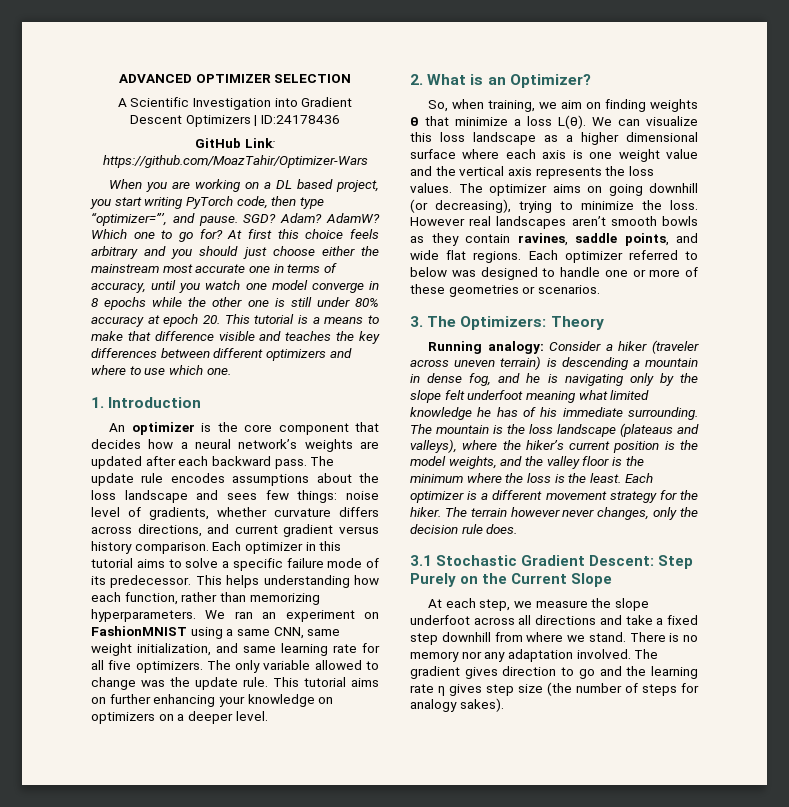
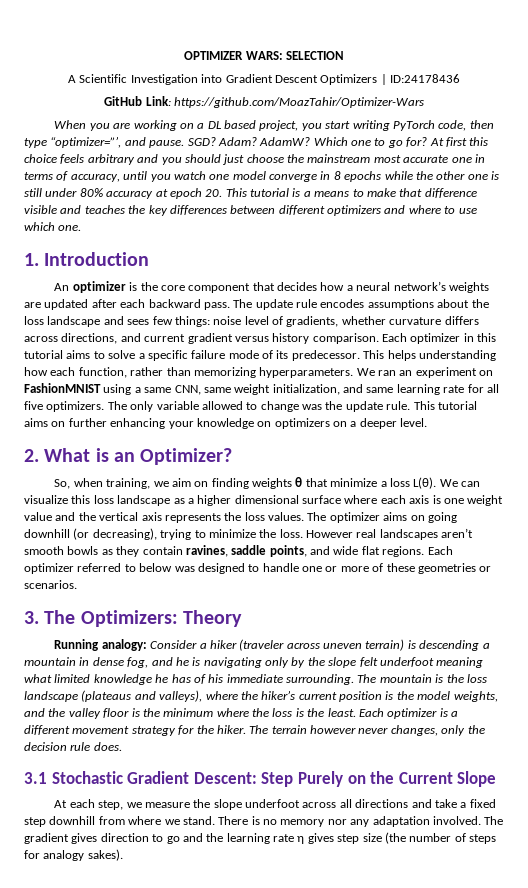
- ADVANCED OPTIMIZER SELECTION
+ OPTIMIZER WARS: SELECTION
- At first this choice feels arbitrary and you should just choose either the mainstream most accurate one in terms of accuracy, until you watch one model converge in 8 epochs while the other one is still under 80% accuracy at epoch 20. This tutorial is a means to make that difference visible and teaches the key differences between different optimizers and where to use which one.
+ At first this choice feels arbitrary and you should just choose the mainstream most accurate one in terms of accuracy, until you watch one model converge in 8 epochs while the other one is still under 80% accuracy at epoch 20. This tutorial is a means to make that difference visible and teaches the key differences between different optimizers and where to use which one.

